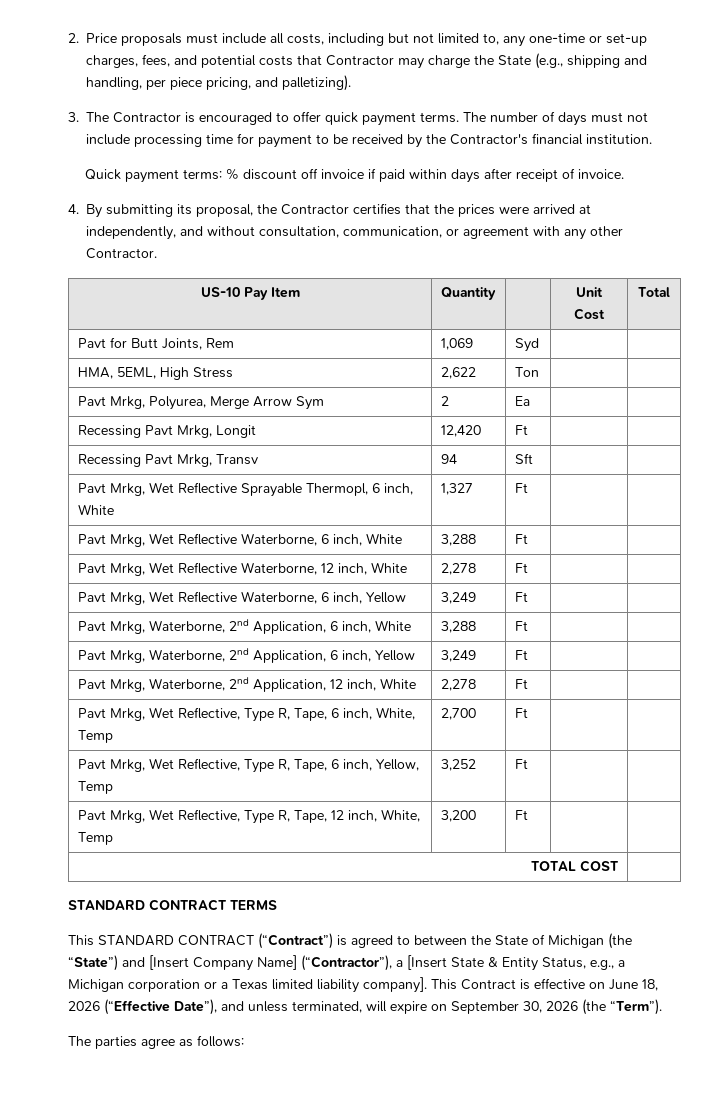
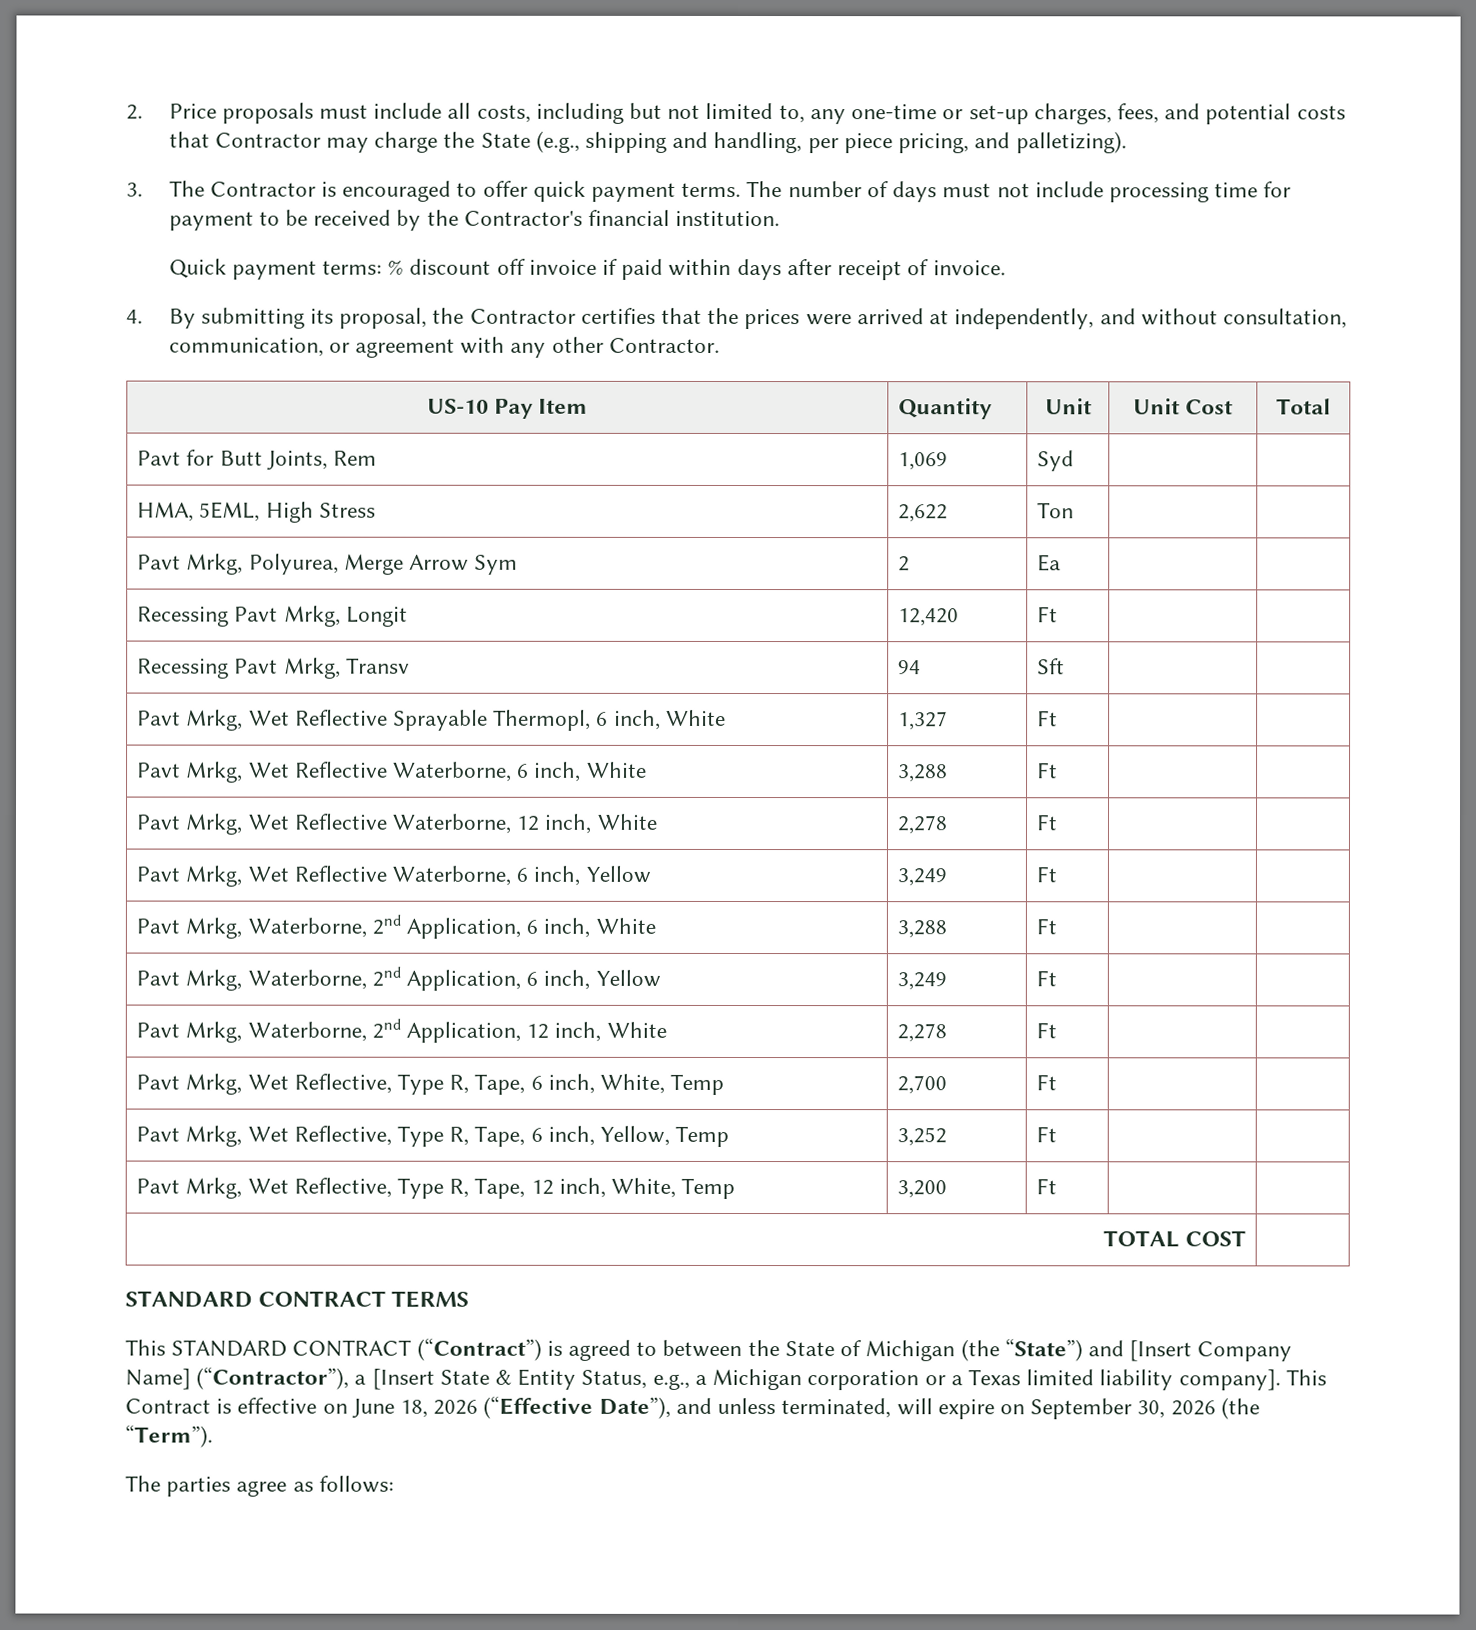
- US-10 Pay Item | Quantity | | Unit Cost | Total
+ US-10 Pay Item | Quantity | Unit | Unit Cost | Total

